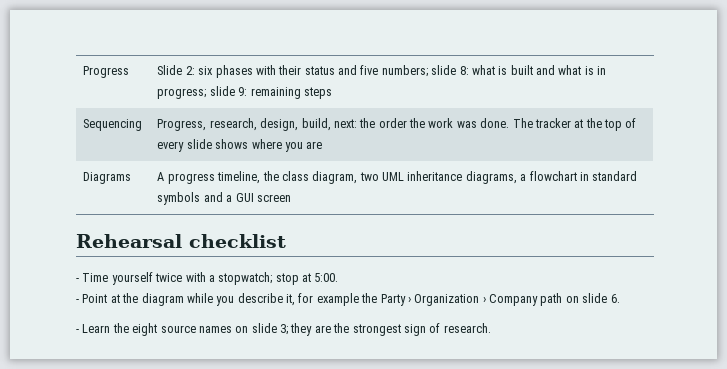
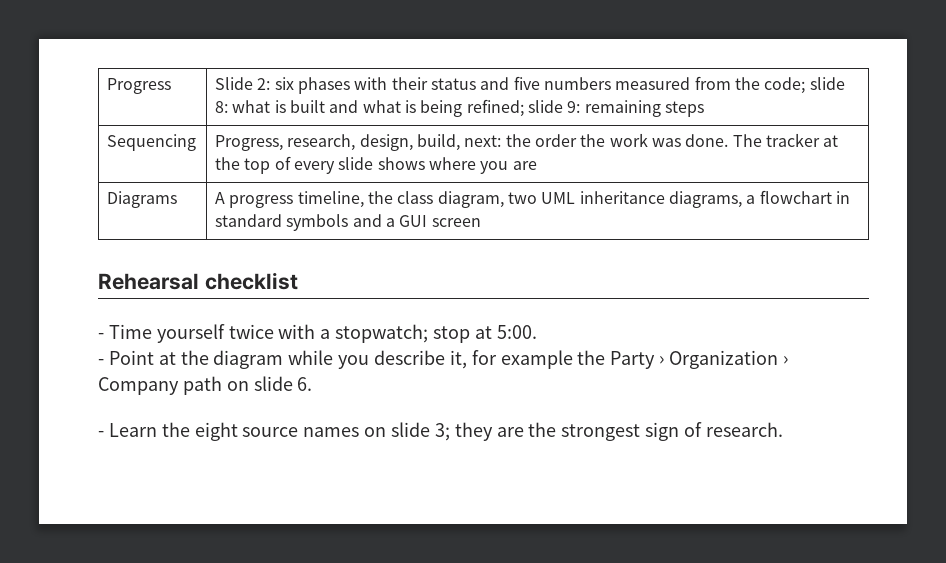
- Progress | Slide 2: six phases with their status and five numbers; slide 8: what is built and what is in progress; slide 9: remaining steps
+ Progress | Slide 2: six phases with their status and five numbers measured from the code; slide 8: what is built and what is being refined; slide 9: remaining steps

